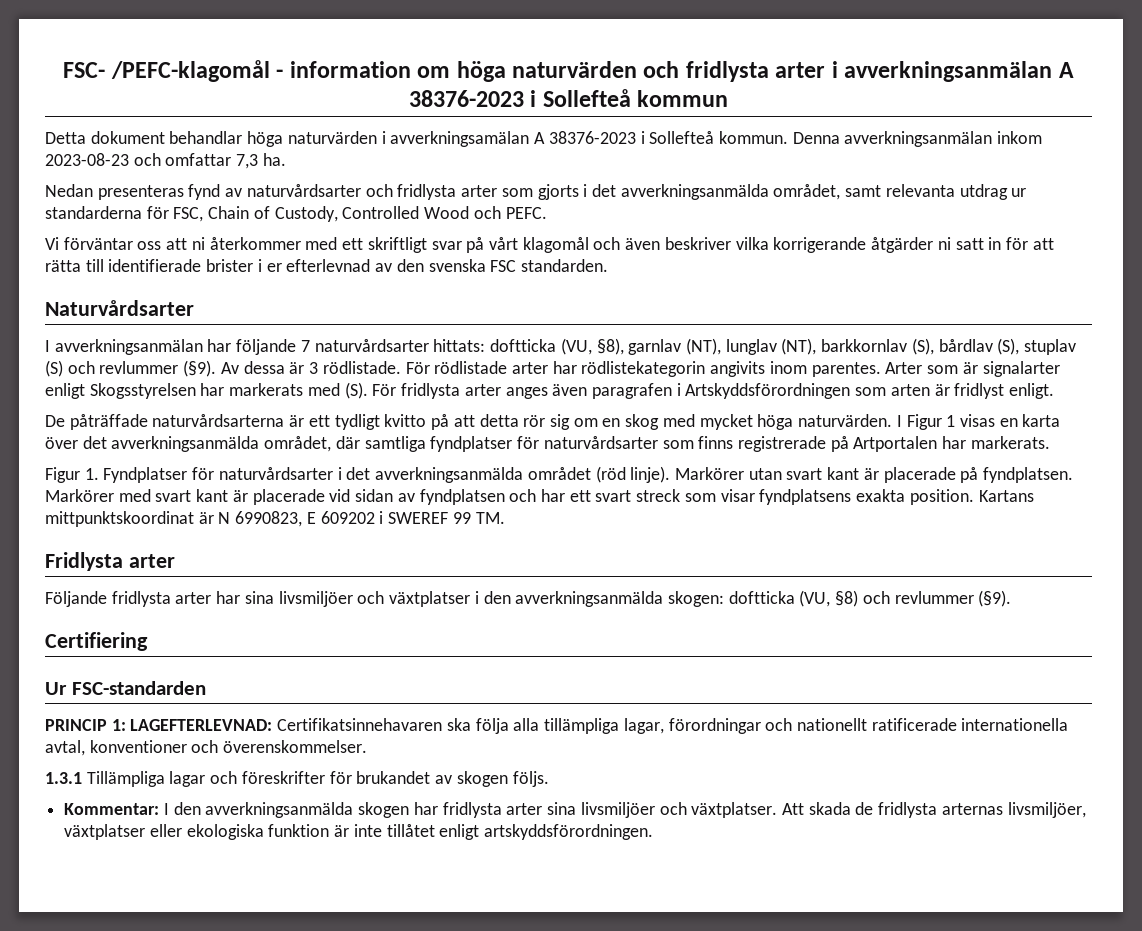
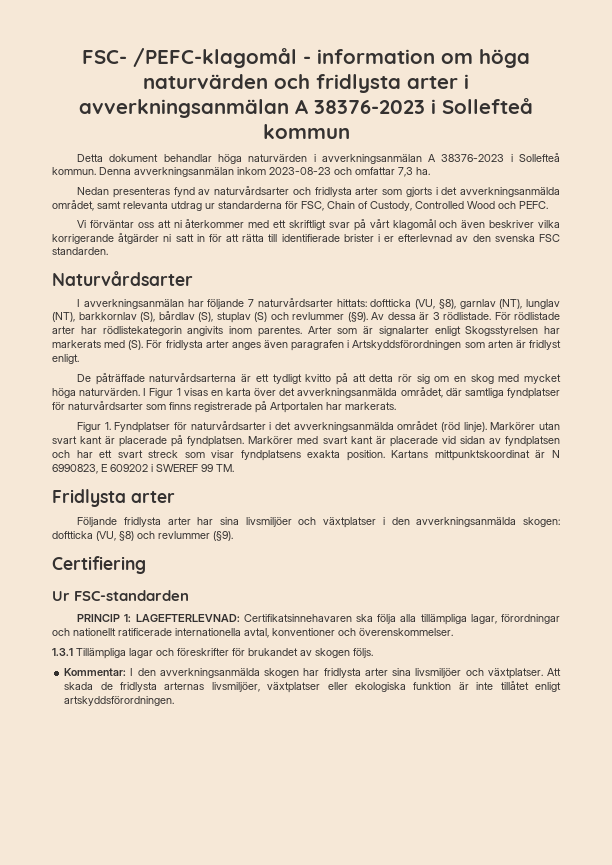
- Detta dokument behandlar höga naturvärden i avverkningsamälan A 38376-2023 i Sollefteå kommun.
+ Detta dokument behandlar höga naturvärden i avverkningsanmälan A 38376-2023 i Sollefteå kommun.

